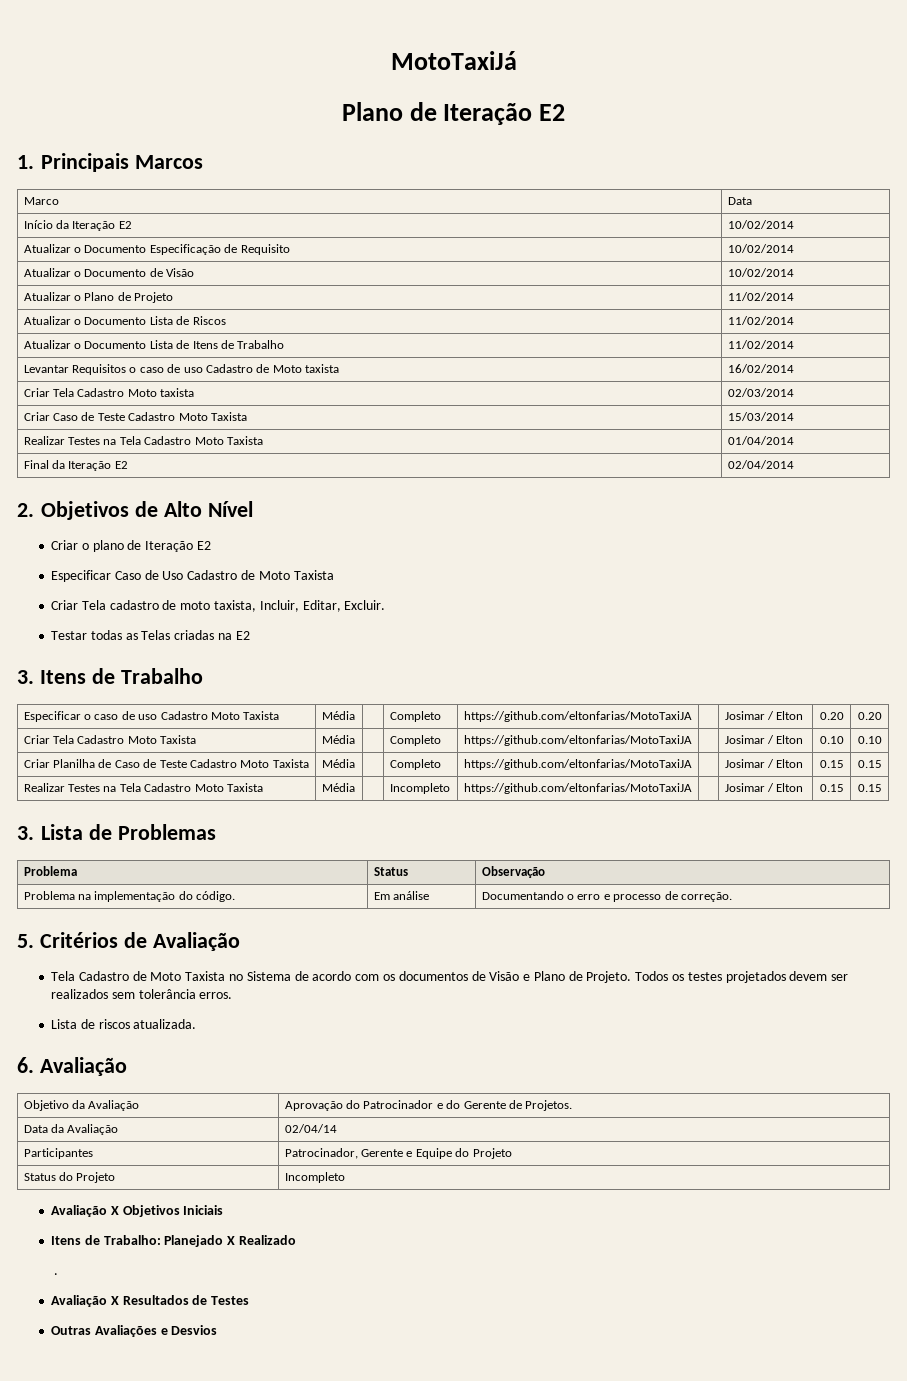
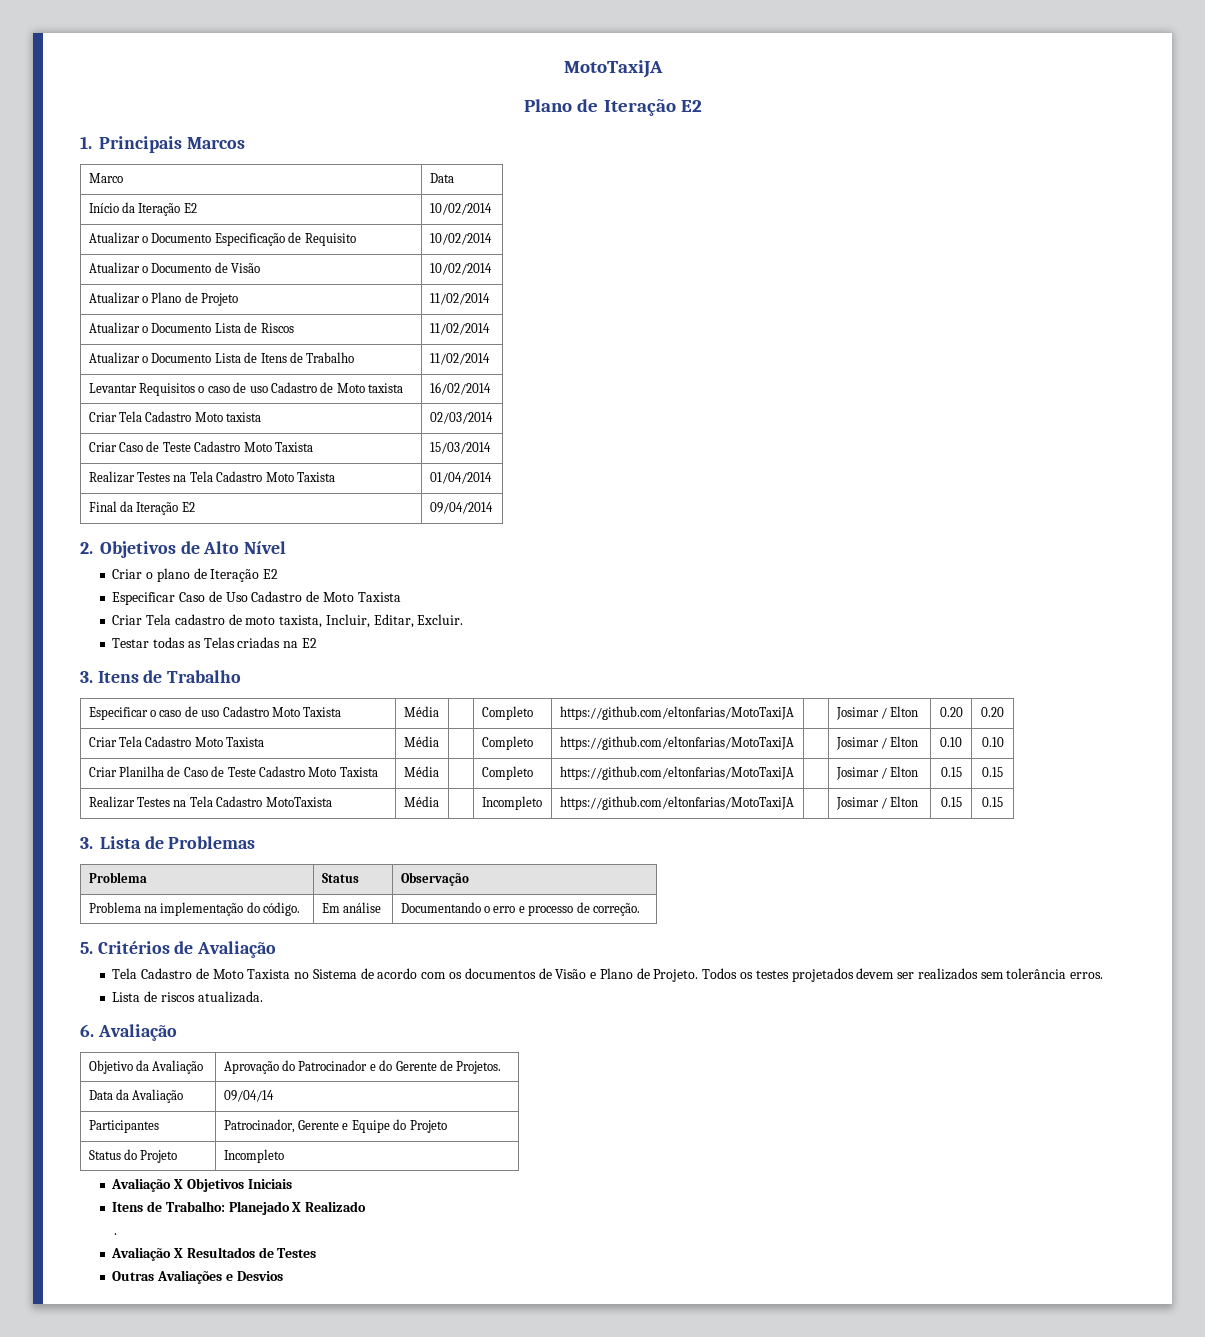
- MotoTaxiJá
+ MotoTaxiJA
- Final da Iteração E2 | 02/04/2014
+ Final da Iteração E2 | 09/04/2014
- Realizar Testes na Tela Cadastro Moto Taxista | Média | | Incompleto | https://github.com/eltonfarias/MotoTaxiJA | | Josimar / Elton | 0.15 | 0.15
+ Realizar Testes na Tela Cadastro MotoTaxista | Média | | Incompleto | https://github.com/eltonfarias/MotoTaxiJA | | Josimar / Elton | 0.15 | 0.15
- Data da Avaliação | 02/04/14
+ Data da Avaliação | 09/04/14

